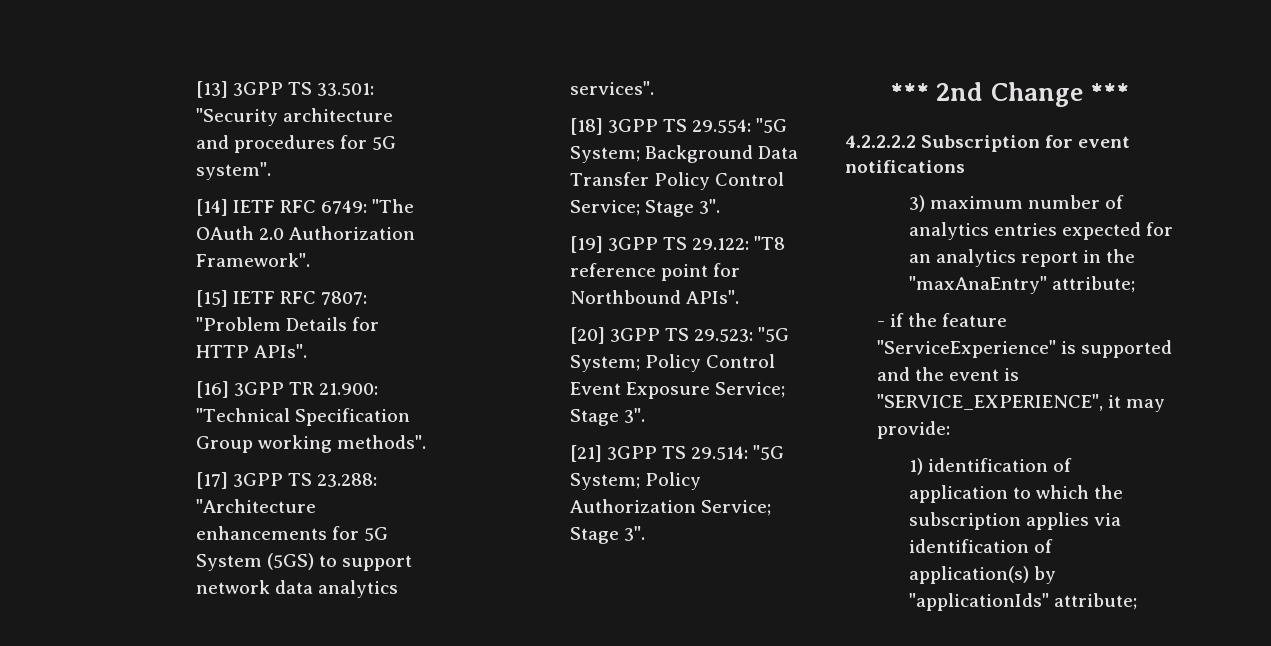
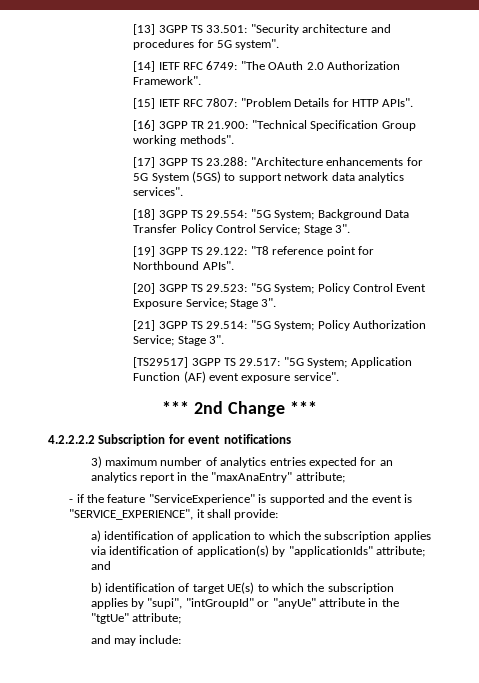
+ [TS29517] 3GPP TS 29.517: "5G System; Application Function (AF) event exposure service".
- - if the feature "ServiceExperience" is supported and the event is "SERVICE_EXPERIENCE", it may provide:
+ - if the feature "ServiceExperience" is supported and the event is "SERVICE_EXPERIENCE", it shall provide:
- 1) identification of application to which the subscription applies via identification of application(s) by "applicationIds" attribute;
+ a) identification of application to which the subscription applies via identification of application(s) by "applicationIds" attribute; and
+ b) identification of target UE(s) to which the subscription applies by "supi", "intGroupId" or "anyUe" attribute in the "tgtUe" attribute;
+ and may include:

